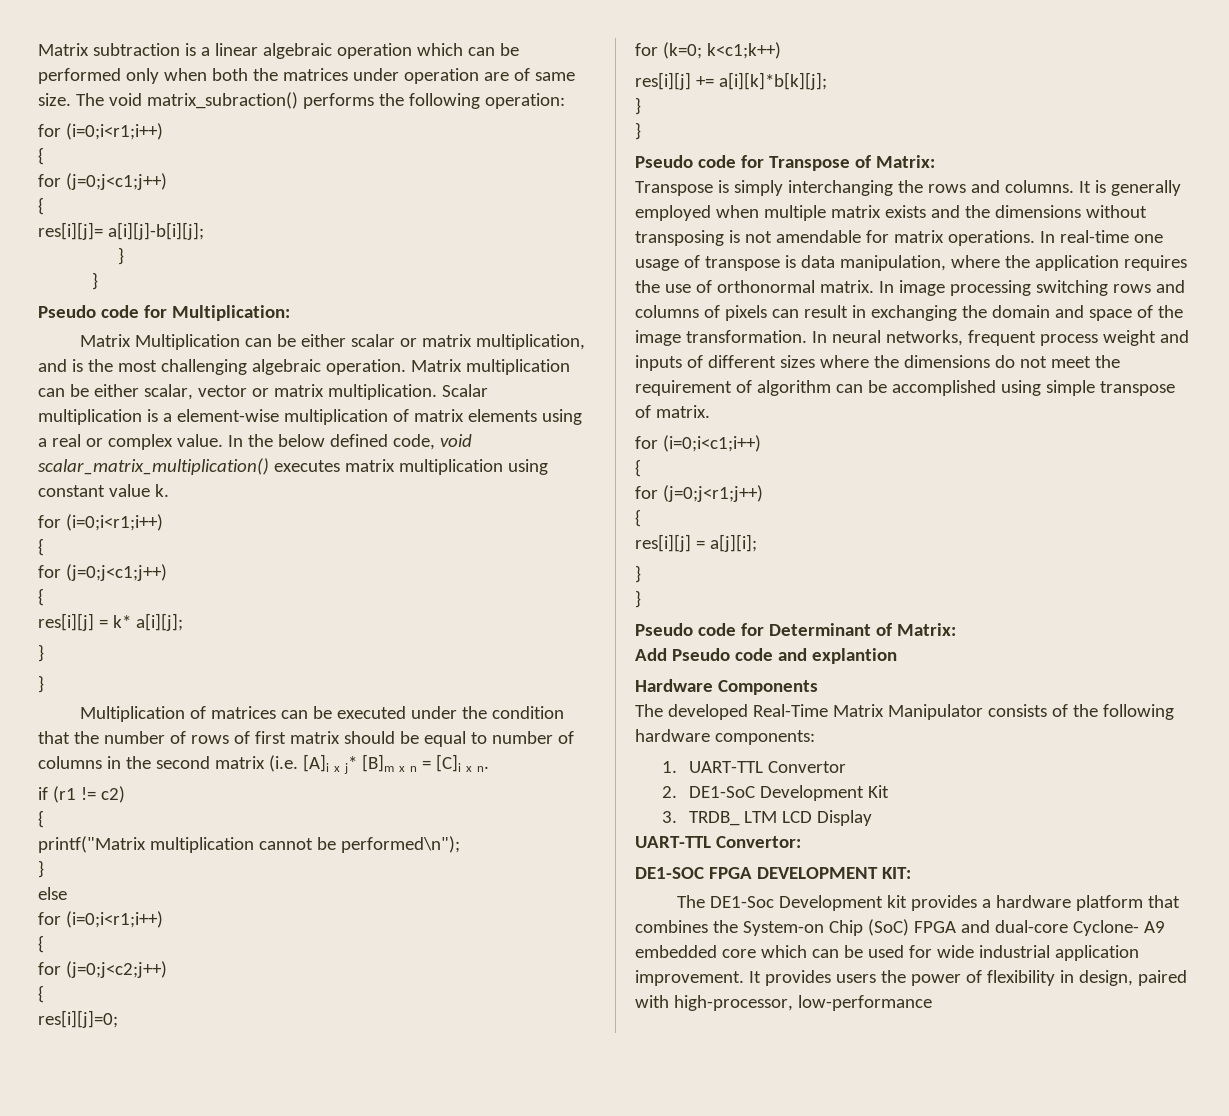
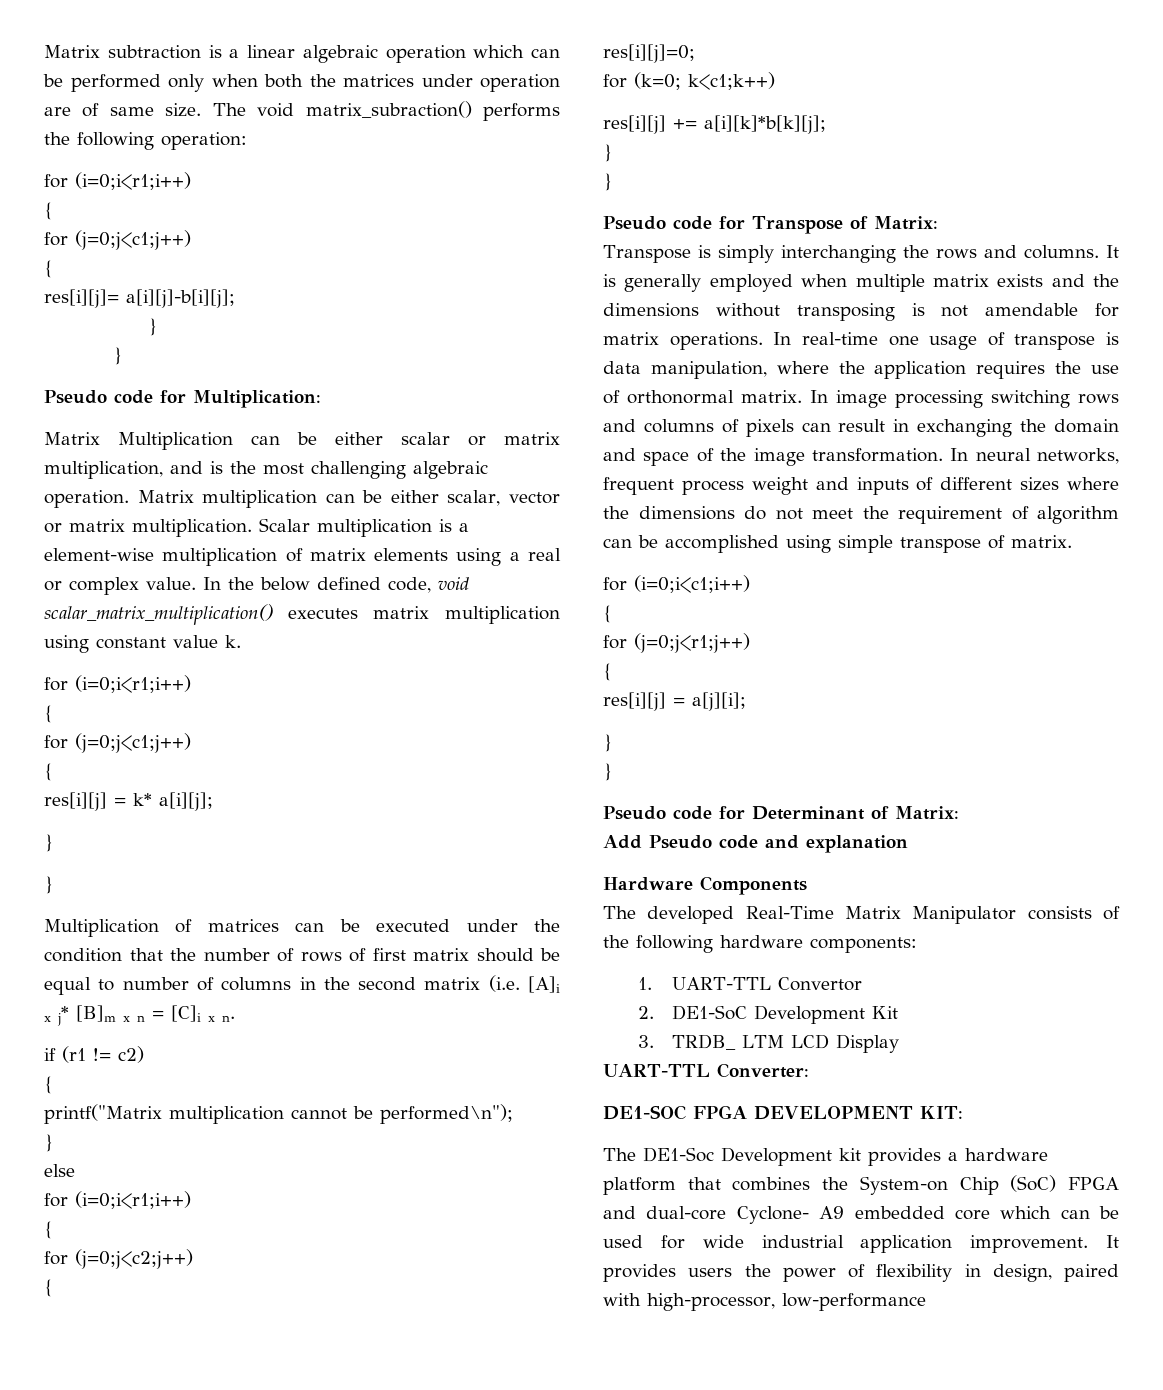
- Add Pseudo code and explantion
+ Add Pseudo code and explanation
- UART-TTL Convertor:
+ UART-TTL Converter:

